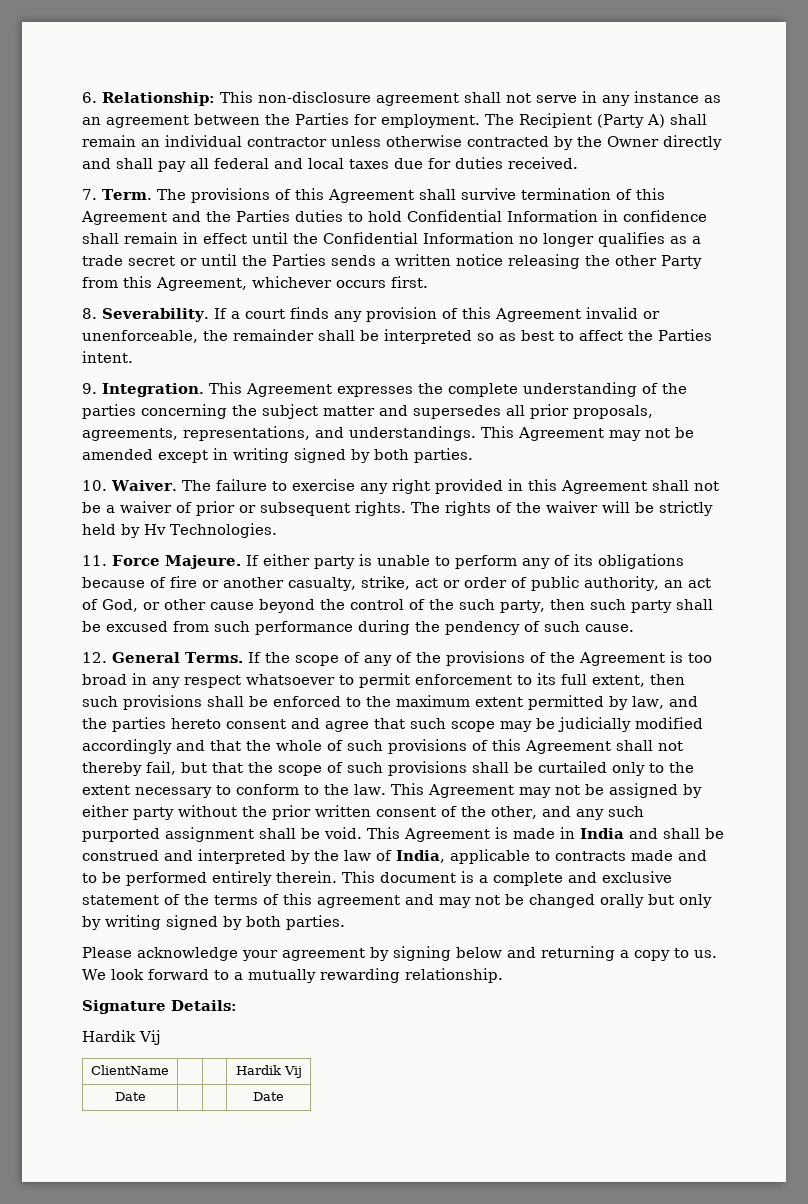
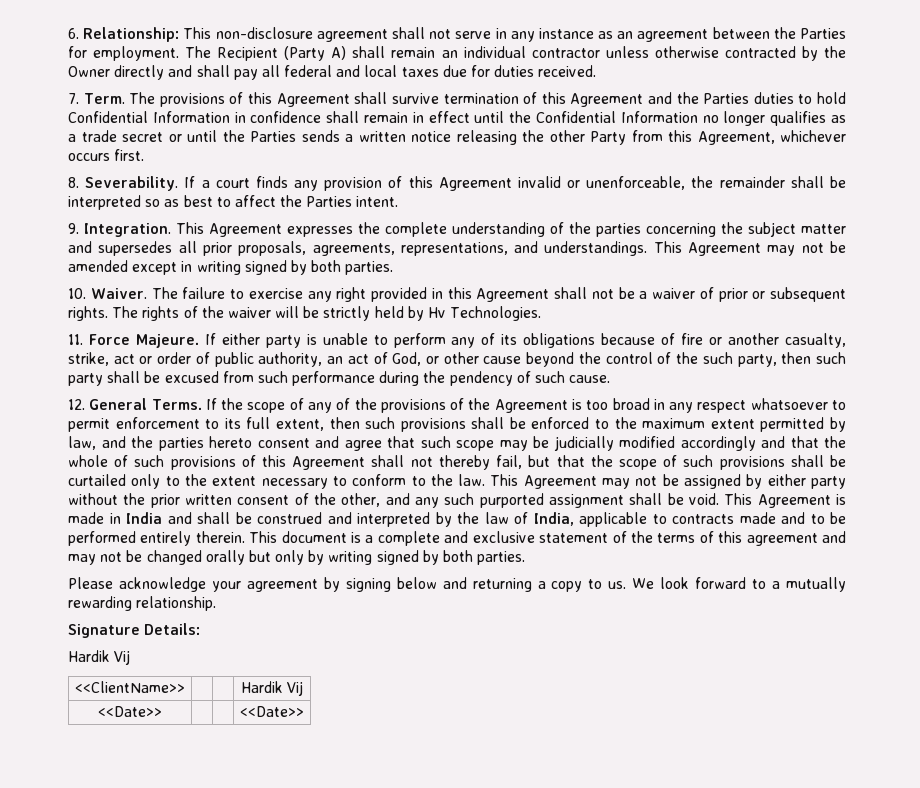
- ClientName | | | Hardik Vij
- Date | | | Date
+ <<ClientName>> | | | Hardik Vij
+ <<Date>> | | | <<Date>>

